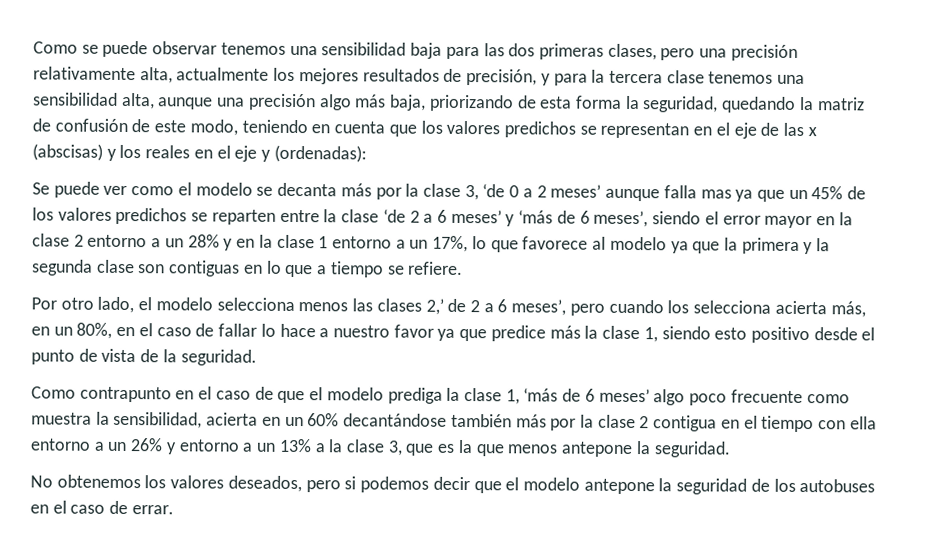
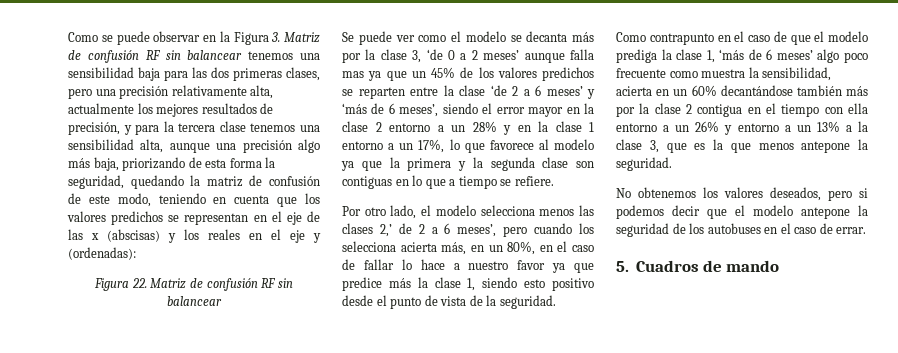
- Como se puede observar tenemos una sensibilidad baja para las dos primeras clases, pero una precisión relativamente alta, actualmente los mejores resultados de precisión, y para la tercera clase tenemos una sensibilidad alta, aunque una precisión algo más baja, priorizando de esta forma la seguridad, quedando la matriz de confusión de este modo, teniendo en cuenta que los valores predichos se representan en el eje de las x (abscisas) y los reales en el eje y (ordenadas):
+ Como se puede observar en la Figura 3. Matriz de confusión RF sin balancear tenemos una sensibilidad baja para las dos primeras clases, pero una precisión relativamente alta, actualmente los mejores resultados de precisión, y para la tercera clase tenemos una sensibilidad alta, aunque una precisión algo más baja, priorizando de esta forma la seguridad, quedando la matriz de confusión de este modo, teniendo en cuenta que los valores predichos se representan en el eje de las x (abscisas) y los reales en el eje y (ordenadas):
+ Figura 22. Matriz de confusión RF sin balancear
+ 5. Cuadros de mando

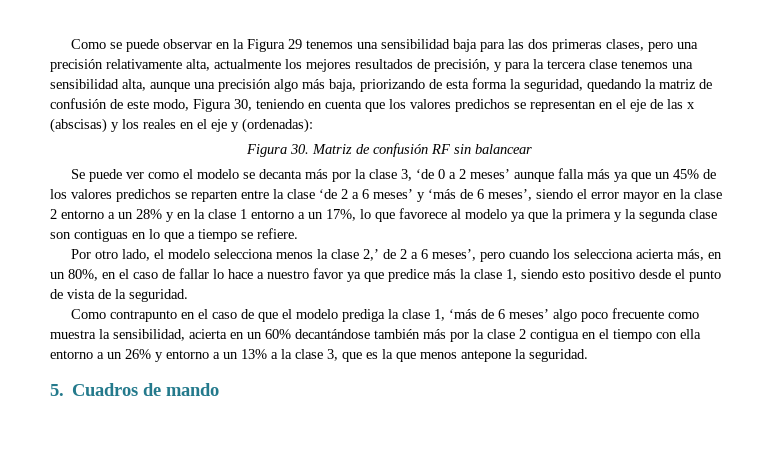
- Como se puede observar en la Figura 3. Matriz de confusión RF sin balancear tenemos una sensibilidad baja para las dos primeras clases, pero una precisión relativamente alta, actualmente los mejores resultados de precisión, y para la tercera clase tenemos una sensibilidad alta, aunque una precisión algo más baja, priorizando de esta forma la seguridad, quedando la matriz de confusión de este modo, teniendo en cuenta que los valores predichos se representan en el eje de las x (abscisas) y los reales en el eje y (ordenadas):
+ Como se puede observar en la Figura 29 tenemos una sensibilidad baja para las dos primeras clases, pero una precisión relativamente alta, actualmente los mejores resultados de precisión, y para la tercera clase tenemos una sensibilidad alta, aunque una precisión algo más baja, priorizando de esta forma la seguridad, quedando la matriz de confusión de este modo, Figura 30, teniendo en cuenta que los valores predichos se representan en el eje de las x (abscisas) y los reales en el eje y (ordenadas):
- Figura 22. Matriz de confusión RF sin balancear
+ Figura 30. Matriz de confusión RF sin balancear
- Se puede ver como el modelo se decanta más por la clase 3, ‘de 0 a 2 meses’ aunque falla mas ya que un 45% de los valores predichos se reparten entre la clase ‘de 2 a 6 meses’ y ‘más de 6 meses’, siendo el error mayor en la clase 2 entorno a un 28% y en la clase 1 entorno a un 17%, lo que favorece al modelo ya que la primera y la segunda clase son contiguas en lo que a tiempo se refiere.
+ Se puede ver como el modelo se decanta más por la clase 3, ‘de 0 a 2 meses’ aunque falla más ya que un 45% de los valores predichos se reparten entre la clase ‘de 2 a 6 meses’ y ‘más de 6 meses’, siendo el error mayor en la clase 2 entorno a un 28% y en la clase 1 entorno a un 17%, lo que favorece al modelo ya que la primera y la segunda clase son contiguas en lo que a tiempo se refiere.
- Por otro lado, el modelo selecciona menos las clases 2,’ de 2 a 6 meses’, pero cuando los selecciona acierta más, en un 80%, en el caso de fallar lo hace a nuestro favor ya que predice más la clase 1, siendo esto positivo desde el punto de vista de la seguridad.
+ Por otro lado, el modelo selecciona menos la clase 2,’ de 2 a 6 meses’, pero cuando los selecciona acierta más, en un 80%, en el caso de fallar lo hace a nuestro favor ya que predice más la clase 1, siendo esto positivo desde el punto de vista de la seguridad.
- No obtenemos los valores deseados, pero si podemos decir que el modelo antepone la seguridad de los autobuses en el caso de errar.

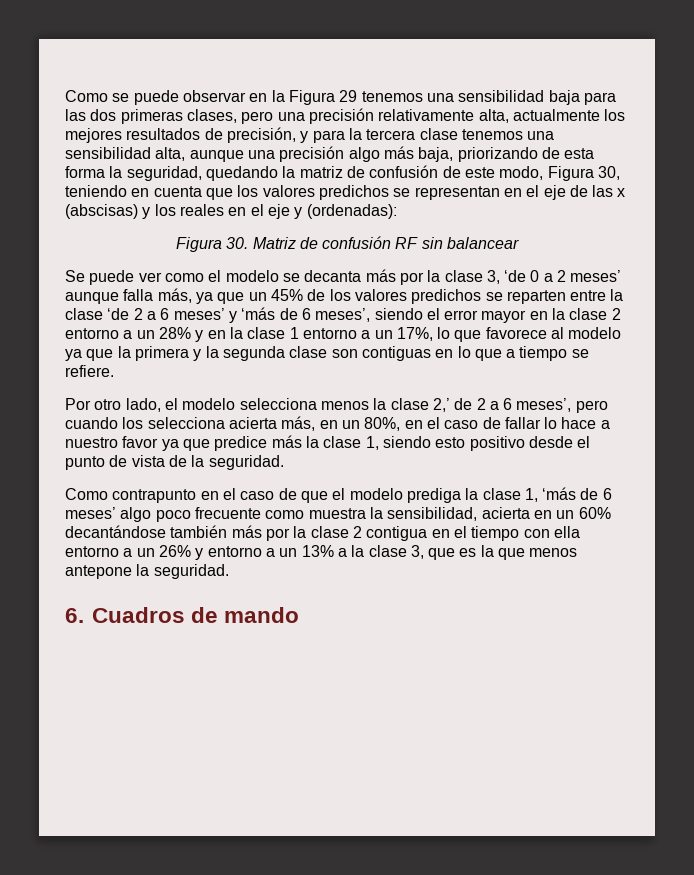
- Se puede ver como el modelo se decanta más por la clase 3, ‘de 0 a 2 meses’ aunque falla más ya que un 45% de los valores predichos se reparten entre la clase ‘de 2 a 6 meses’ y ‘más de 6 meses’, siendo el error mayor en la clase 2 entorno a un 28% y en la clase 1 entorno a un 17%, lo que favorece al modelo ya que la primera y la segunda clase son contiguas en lo que a tiempo se refiere.
+ Se puede ver como el modelo se decanta más por la clase 3, ‘de 0 a 2 meses’ aunque falla más, ya que un 45% de los valores predichos se reparten entre la clase ‘de 2 a 6 meses’ y ‘más de 6 meses’, siendo el error mayor en la clase 2 entorno a un 28% y en la clase 1 entorno a un 17%, lo que favorece al modelo ya que la primera y la segunda clase son contiguas en lo que a tiempo se refiere.
- 5. Cuadros de mando
+ 6. Cuadros de mando

